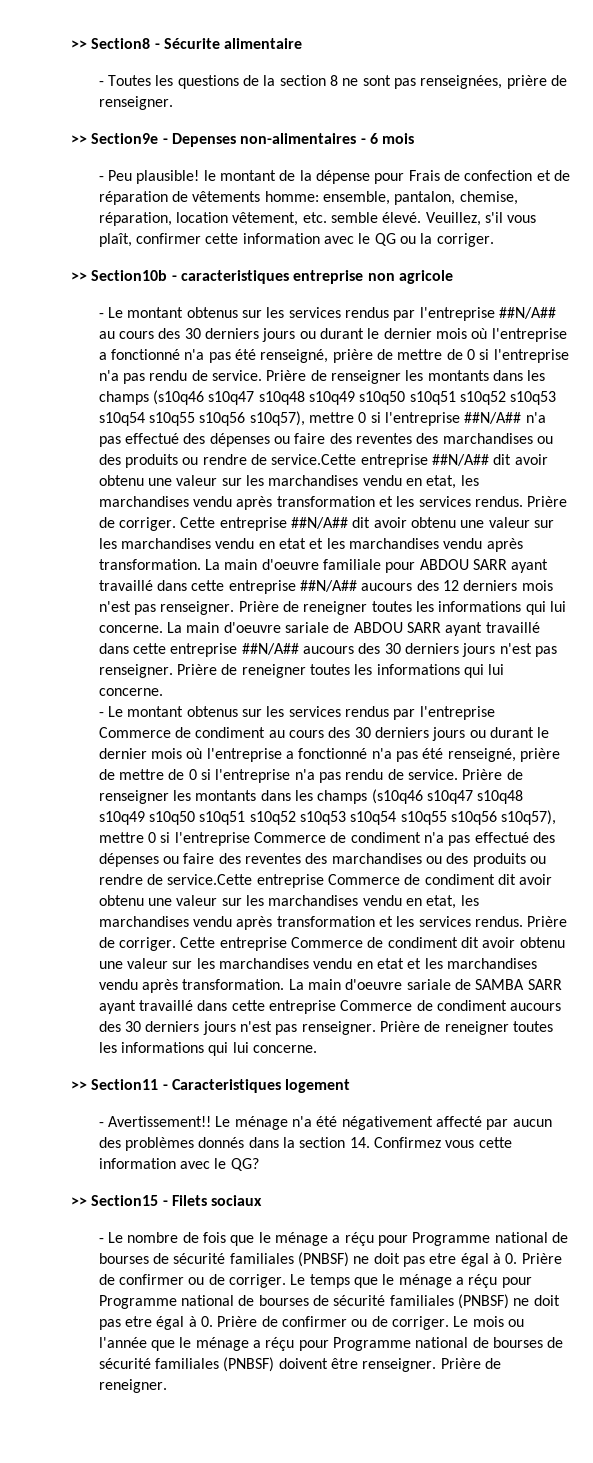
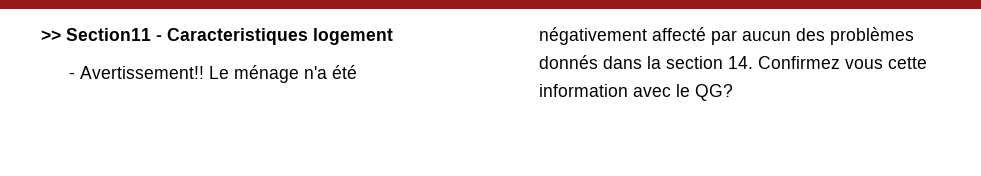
- >> Section8 - Sécurite alimentaire
- - Toutes les questions de la section 8 ne sont pas renseignées, prière de renseigner.
- >> Section9e - Depenses non-alimentaires - 6 mois
- - Peu plausible! le montant de la dépense pour Frais de confection et de réparation de vêtements homme: ensemble, pantalon, chemise, réparation, location vêtement, etc. semble élevé. Veuillez, s'il vous plaît, confirmer cette information avec le QG ou la corriger.
- >> Section10b - caracteristiques entreprise non agricole
- - Le montant obtenus sur les services rendus par l'entreprise ##N/A## au cours des 30 derniers jours ou durant le dernier mois où l'entreprise a fonctionné n'a pas été renseigné, prière de mettre de 0 si l'entreprise n'a pas rendu de service. Prière de renseigner les montants dans les champs (s10q46 s10q47 s10q48 s10q49 s10q50 s10q51 s10q52 s10q53 s10q54 s10q55 s10q56 s10q57), mettre 0 si l'entreprise ##N/A## n'a pas effectué des dépenses ou faire des reventes des marchandises ou des produits ou rendre de service.Cette entreprise ##N/A## dit avoir obtenu une valeur sur les marchandises vendu en etat, les marchandises vendu après transformation et les services rendus. Prière de corriger. Cette entreprise ##N/A## dit avoir obtenu une valeur sur les marchandises vendu en etat et les marchandises vendu après transformation. La main d'oeuvre familiale pour ABDOU SARR ayant travaillé dans cette entreprise ##N/A## aucours des 12 derniers mois n'est pas renseigner. Prière de reneigner toutes les informations qui lui concerne. La main d'oeuvre sariale de ABDOU SARR ayant travaillé dans cette entreprise ##N/A## aucours des 30 derniers jours n'est pas renseigner. Prière de reneigner toutes les informations qui lui concerne.
- - Le montant obtenus sur les services rendus par l'entreprise Commerce de condiment au cours des 30 derniers jours ou durant le dernier mois où l'entreprise a fonctionné n'a pas été renseigné, prière de mettre de 0 si l'entreprise n'a pas rendu de service. Prière de renseigner les montants dans les champs (s10q46 s10q47 s10q48 s10q49 s10q50 s10q51 s10q52 s10q53 s10q54 s10q55 s10q56 s10q57), mettre 0 si l'entreprise Commerce de condiment n'a pas effectué des dépenses ou faire des reventes des marchandises ou des produits ou rendre de service.Cette entreprise Commerce de condiment dit avoir obtenu une valeur sur les marchandises vendu en etat, les marchandises vendu après transformation et les services rendus. Prière de corriger. Cette entreprise Commerce de condiment dit avoir obtenu une valeur sur les marchandises vendu en etat et les marchandises vendu après transformation. La main d'oeuvre sariale de SAMBA SARR ayant travaillé dans cette entreprise Commerce de condiment aucours des 30 derniers jours n'est pas renseigner. Prière de reneigner toutes les informations qui lui concerne.
- >> Section15 - Filets sociaux
- - Le nombre de fois que le ménage a réçu pour Programme national de bourses de sécurité familiales (PNBSF) ne doit pas etre égal à 0. Prière de confirmer ou de corriger. Le temps que le ménage a réçu pour Programme national de bourses de sécurité familiales (PNBSF) ne doit pas etre égal à 0. Prière de confirmer ou de corriger. Le mois ou l'année que le ménage a réçu pour Programme national de bourses de sécurité familiales (PNBSF) doivent être renseigner. Prière de reneigner.

